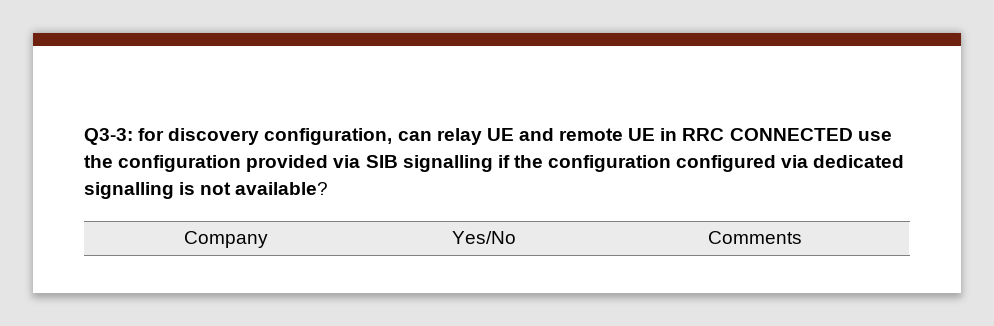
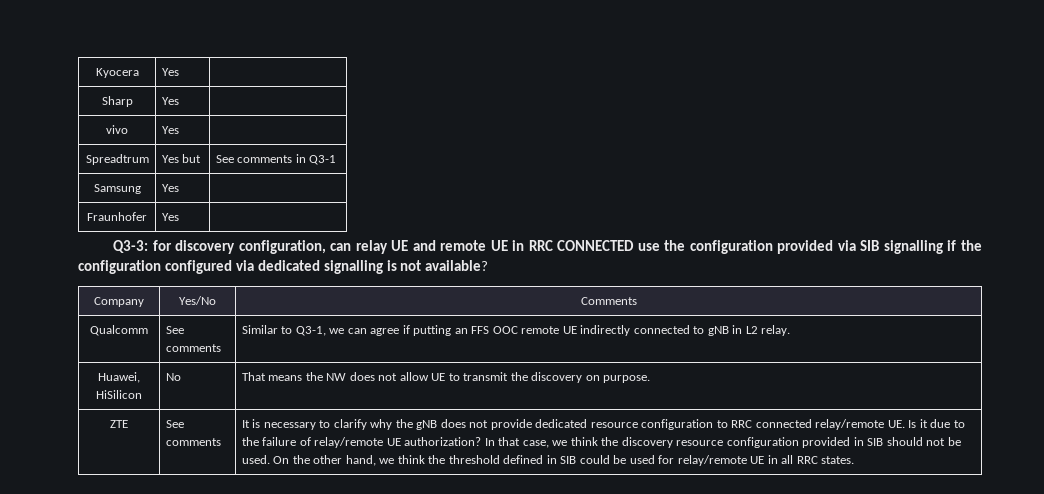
+ Kyocera | Yes |
+ Sharp | Yes |
+ vivo | Yes |
+ Spreadtrum | Yes but | See comments in Q3-1
+ Samsung | Yes |
+ Fraunhofer | Yes |
+ Qualcomm | See comments | Similar to Q3-1, we can agree if putting an FFS OOC remote UE indirectly connected to gNB in L2 relay.
+ Huawei, HiSilicon | No | That means the NW does not allow UE to transmit the discovery on purpose.
+ ZTE | See comments | It is necessary to clarify why the gNB does not provide dedicated resource configuration to RRC connected relay/remote UE. Is it due to the failure of relay/remote UE authorization? In that case, we think the discovery resource configuration provided in SIB should not be used. On the other hand, we think the threshold defined in SIB could be used for relay/remote UE in all RRC states.

